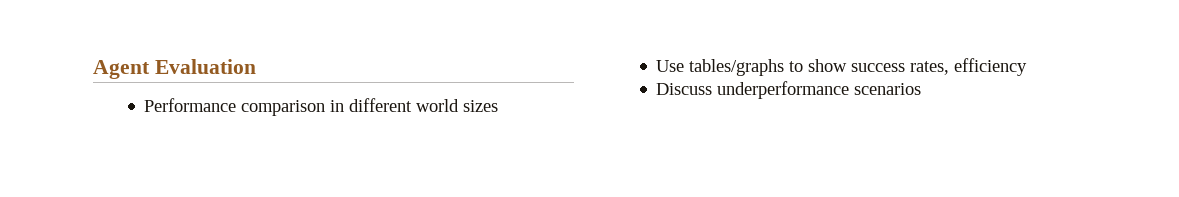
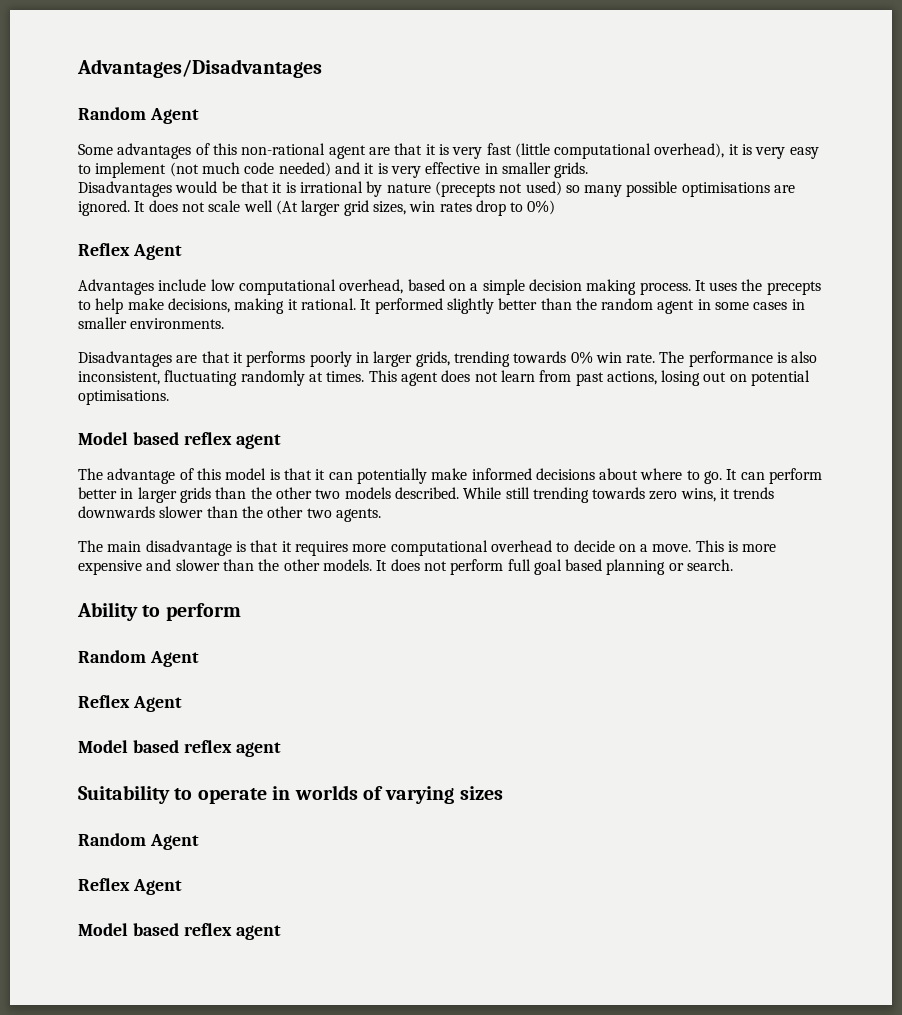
- Agent Evaluation
- Performance comparison in different world sizes
- Use tables/graphs to show success rates, efficiency
- Discuss underperformance scenarios
+ Advantages/Disadvantages
+ Random Agent
+ Some advantages of this non-rational agent are that it is very fast (little computational overhead), it is very easy to implement (not much code needed) and it is very effective in smaller grids.
+ Disadvantages would be that it is irrational by nature (precepts not used) so many possible optimisations are ignored. It does not scale well (At larger grid sizes, win rates drop to 0%)
+ Reflex Agent
+ Advantages include low computational overhead, based on a simple decision making process. It uses the precepts to help make decisions, making it rational. It performed slightly better than the random agent in some cases in smaller environments.
+ Disadvantages are that it performs poorly in larger grids, trending towards 0% win rate. The performance is also inconsistent, fluctuating randomly at times. This agent does not learn from past actions, losing out on potential optimisations.
+ Model based reflex agent
+ The advantage of this model is that it can potentially make informed decisions about where to go. It can perform better in larger grids than the other two models described. While still trending towards zero wins, it trends downwards slower than the other two agents.
+ The main disadvantage is that it requires more computational overhead to decide on a move. This is more expensive and slower than the other models. It does not perform full goal based planning or search.
+ Ability to perform
+ Random Agent
+ Reflex Agent
+ Model based reflex agent
+ Suitability to operate in worlds of varying sizes
+ Random Agent
+ Reflex Agent
+ Model based reflex agent

